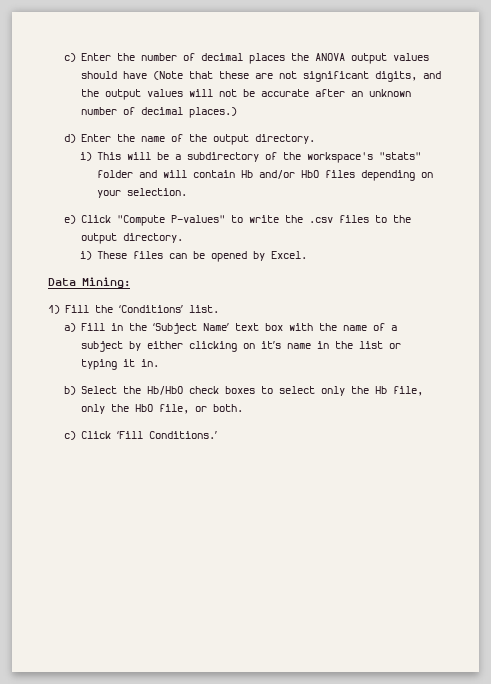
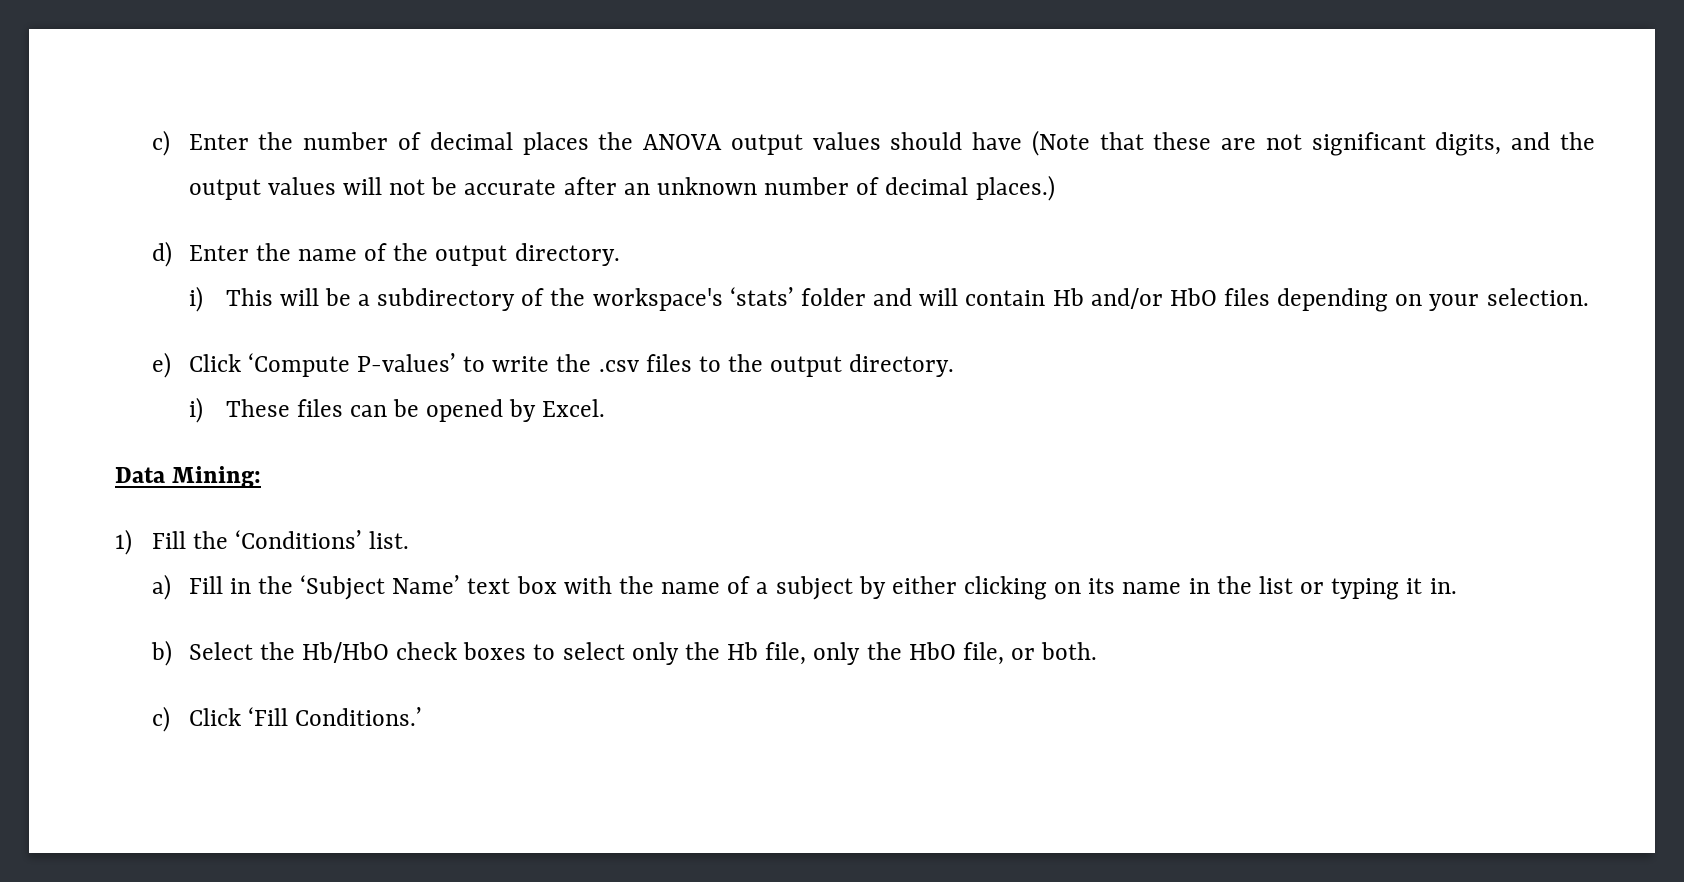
- i) This will be a subdirectory of the workspace's "stats" folder and will contain Hb and/or HbO files depending on your selection.
+ i) This will be a subdirectory of the workspace's ‘stats’ folder and will contain Hb and/or HbO files depending on your selection.
- e) Click "Compute P-values" to write the .csv files to the output directory.
+ e) Click ‘Compute P-values’ to write the .csv files to the output directory.
- a) Fill in the ‘Subject Name’ text box with the name of a subject by either clicking on it’s name in the list or typing it in.
+ a) Fill in the ‘Subject Name’ text box with the name of a subject by either clicking on its name in the list or typing it in.

